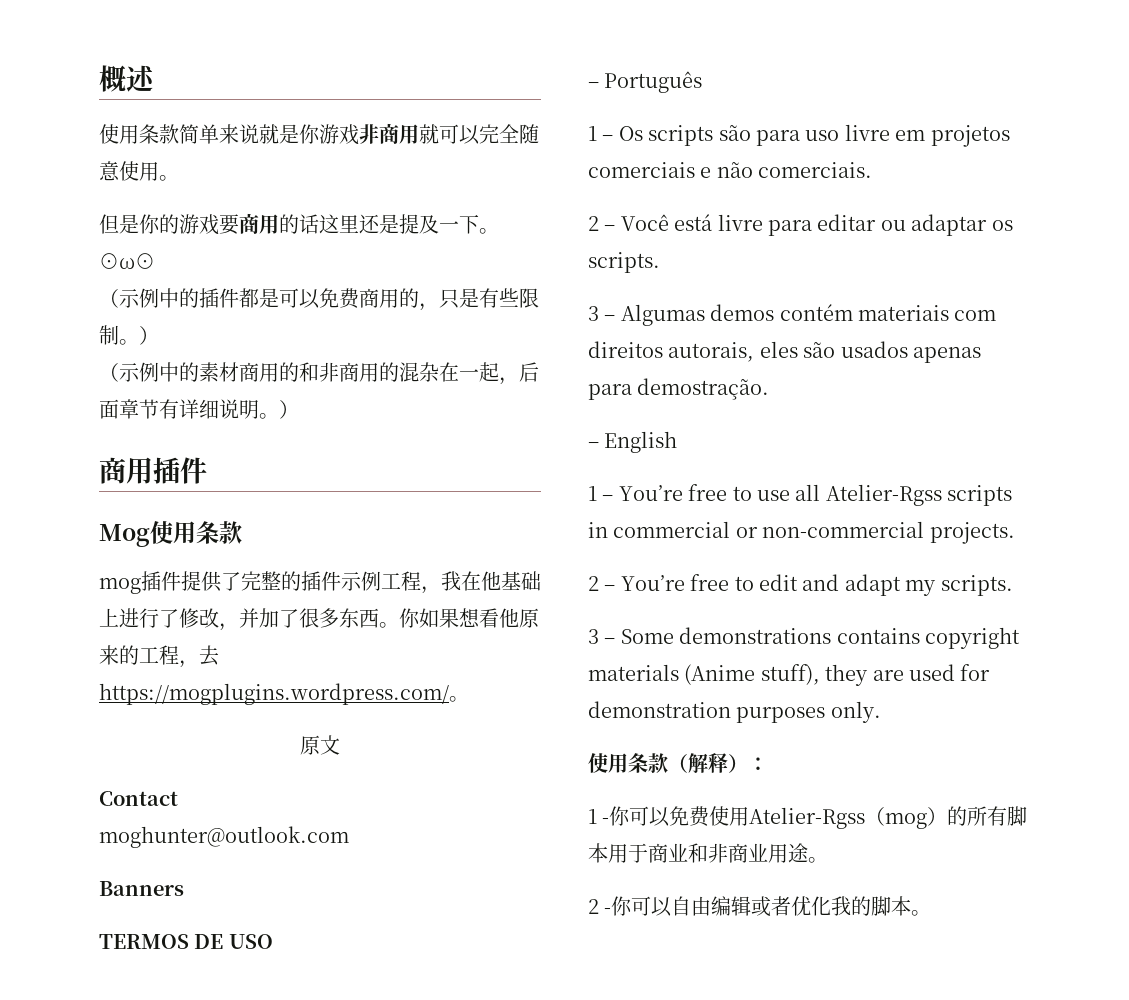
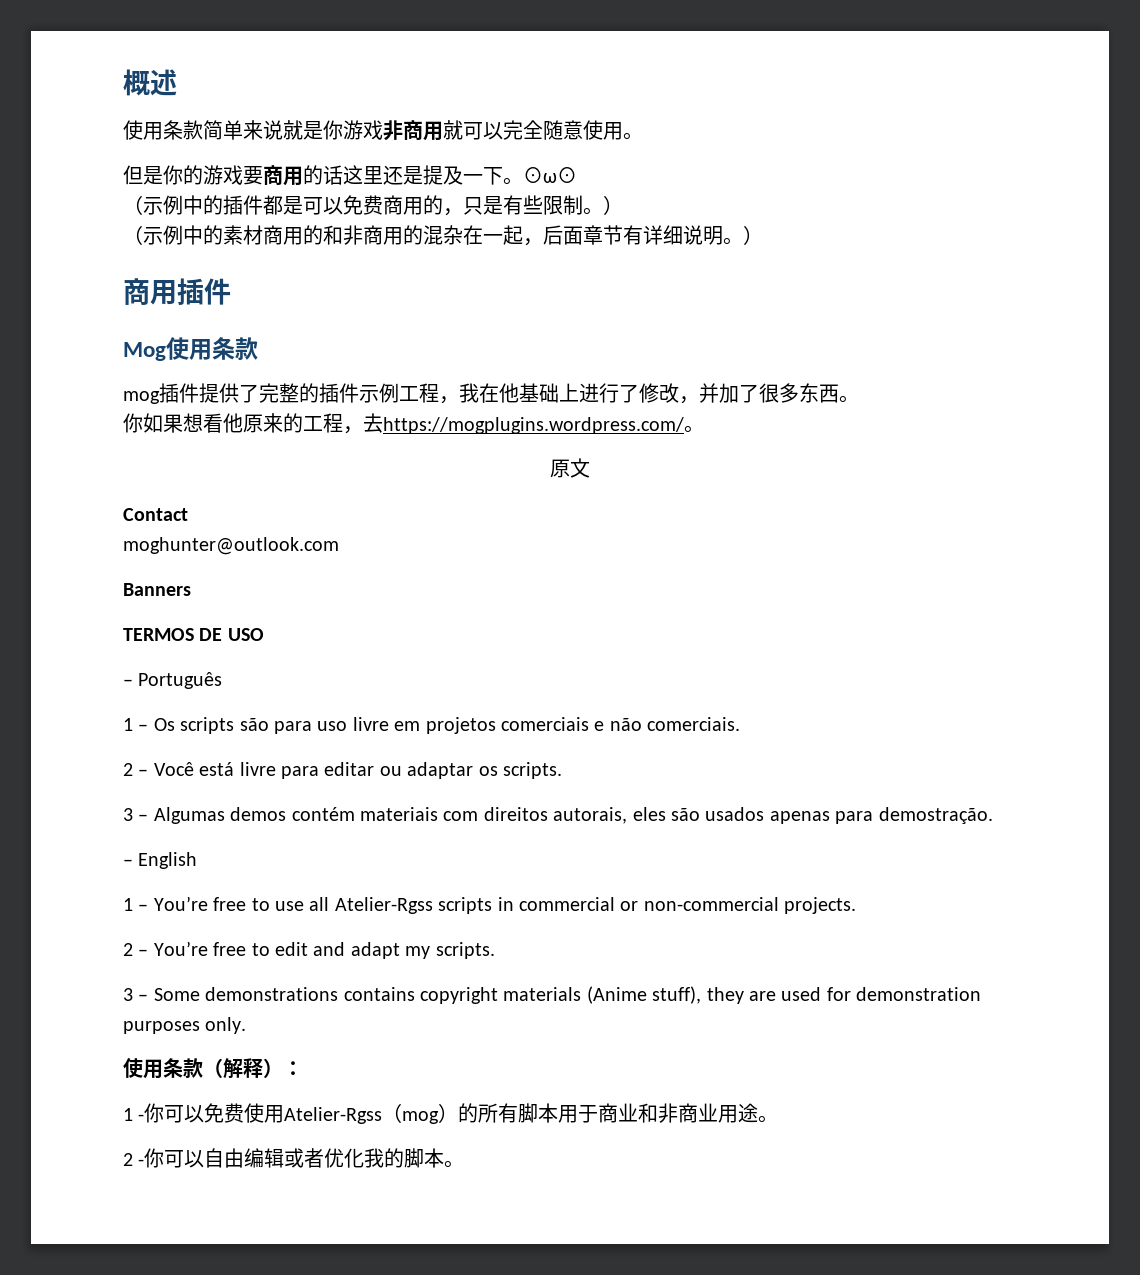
- mog插件提供了完整的插件示例工程，我在他基础上进行了修改，并加了很多东西。你如果想看他原来的工程，去https://mogplugins.wordpress.com/。
+ mog插件提供了完整的插件示例工程，我在他基础上进行了修改，并加了很多东西。
+ 你如果想看他原来的工程，去https://mogplugins.wordpress.com/。

